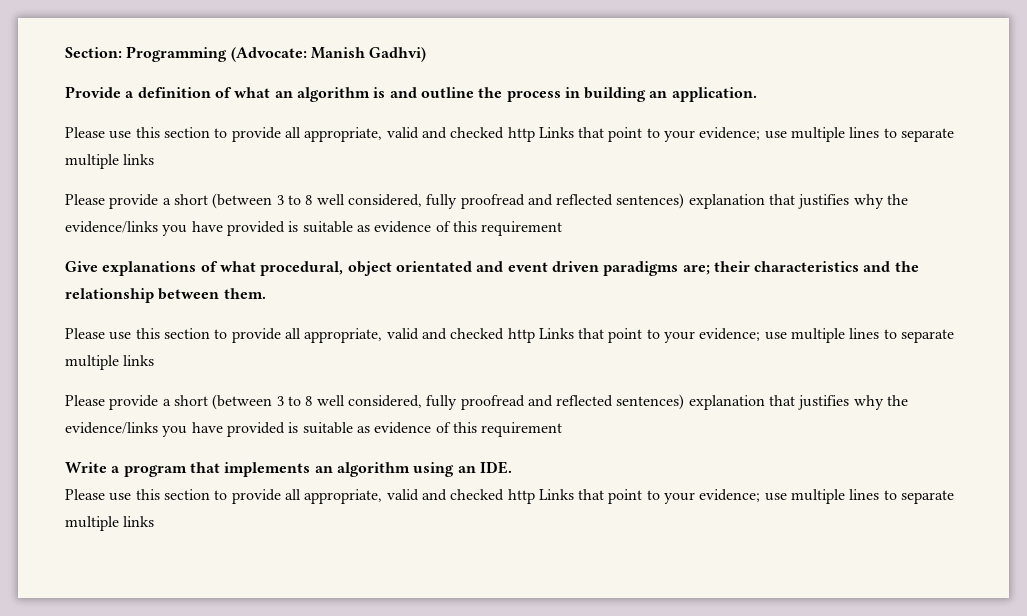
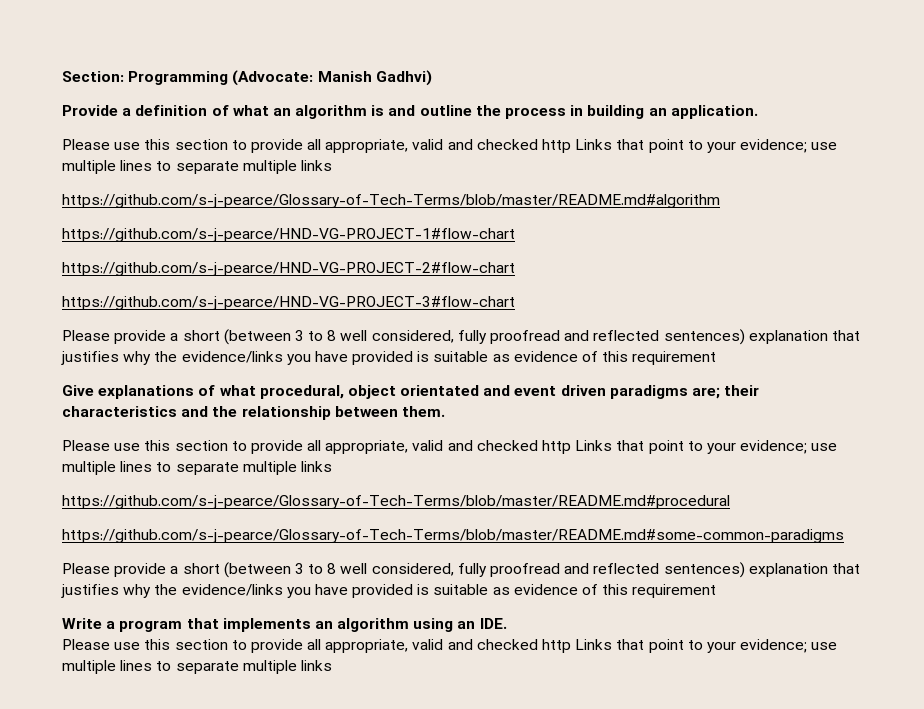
+ https://github.com/s-j-pearce/Glossary-of-Tech-Terms/blob/master/README.md#algorithm
+ https://github.com/s-j-pearce/HND-VG-PROJECT-1#flow-chart
+ https://github.com/s-j-pearce/HND-VG-PROJECT-2#flow-chart
+ https://github.com/s-j-pearce/HND-VG-PROJECT-3#flow-chart
+ https://github.com/s-j-pearce/Glossary-of-Tech-Terms/blob/master/README.md#procedural
+ https://github.com/s-j-pearce/Glossary-of-Tech-Terms/blob/master/README.md#some-common-paradigms

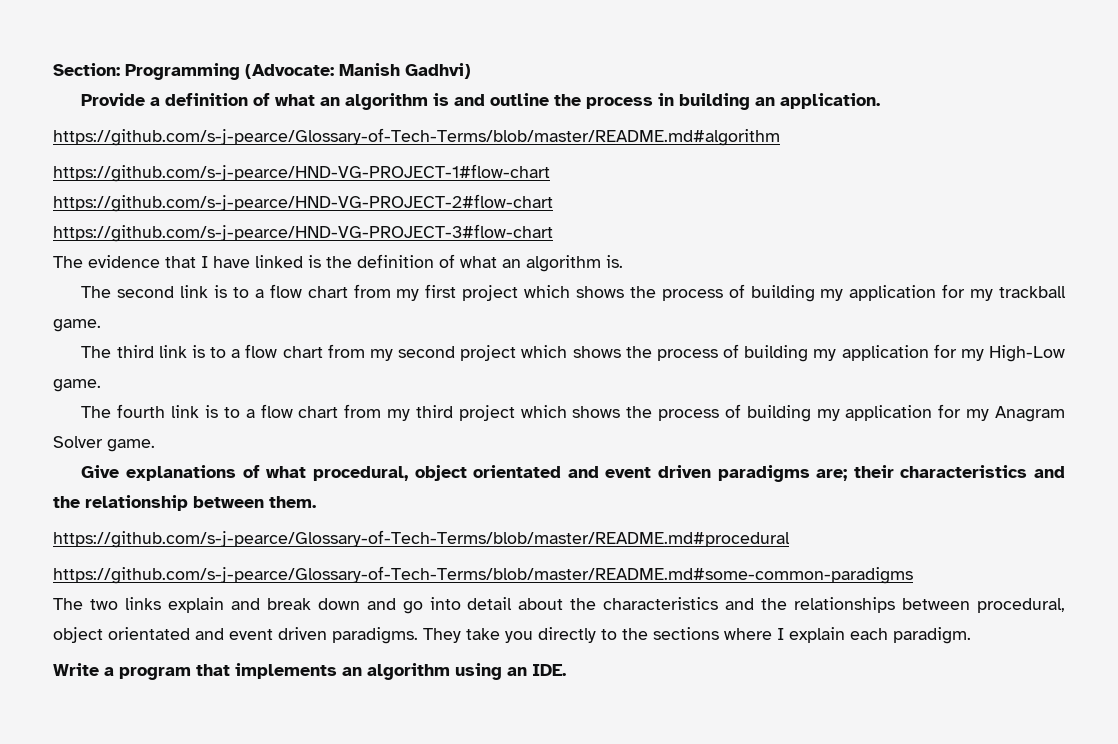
  Provide a definition of what an algorithm is and outline the process in building an application.
- Please use this section to provide all appropriate, valid and checked http Links that point to your evidence; use multiple lines to separate multiple links
  https://github.com/s-j-pearce/Glossary-of-Tech-Terms/blob/master/README.md#algorithm
  https://github.com/s-j-pearce/HND-VG-PROJECT-1#flow-chart
  https://github.com/s-j-pearce/HND-VG-PROJECT-2#flow-chart
  https://github.com/s-j-pearce/HND-VG-PROJECT-3#flow-chart
- Please provide a short (between 3 to 8 well considered, fully proofread and reflected sentences) explanation that justifies why the evidence/links you have provided is suitable as evidence of this requirement
+ The evidence that I have linked is the definition of what an algorithm is.
+ The second link is to a flow chart from my first project which shows the process of building my application for my trackball game.
+ The third link is to a flow chart from my second project which shows the process of building my application for my High-Low game.
+ The fourth link is to a flow chart from my third project which shows the process of building my application for my Anagram Solver game.
  Give explanations of what procedural, object orientated and event driven paradigms are; their characteristics and the relationship between them.
- Please use this section to provide all appropriate, valid and checked http Links that point to your evidence; use multiple lines to separate multiple links
  https://github.com/s-j-pearce/Glossary-of-Tech-Terms/blob/master/README.md#procedural
  https://github.com/s-j-pearce/Glossary-of-Tech-Terms/blob/master/README.md#some-common-paradigms
- Please provide a short (between 3 to 8 well considered, fully proofread and reflected sentences) explanation that justifies why the evidence/links you have provided is suitable as evidence of this requirement
+ The two links explain and break down and go into detail about the characteristics and the relationships between procedural, object orientated and event driven paradigms. They take you directly to the sections where I explain each paradigm.
  Write a program that implements an algorithm using an IDE.
- Please use this section to provide all appropriate, valid and checked http Links that point to your evidence; use multiple lines to separate multiple links

